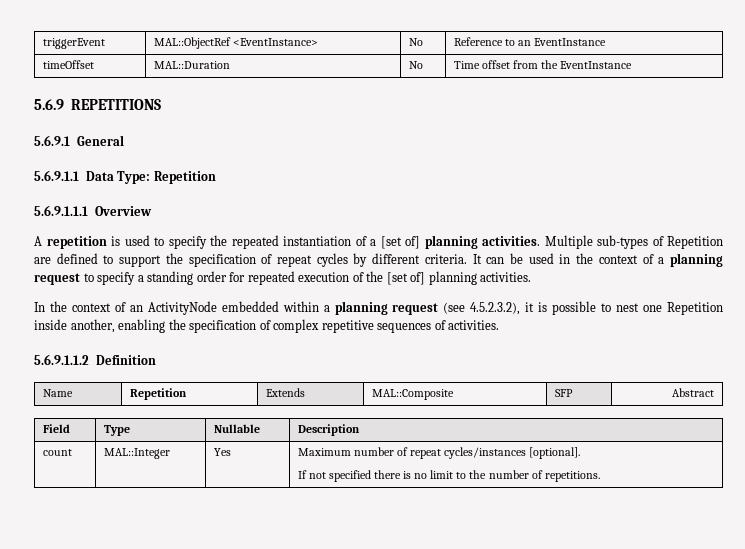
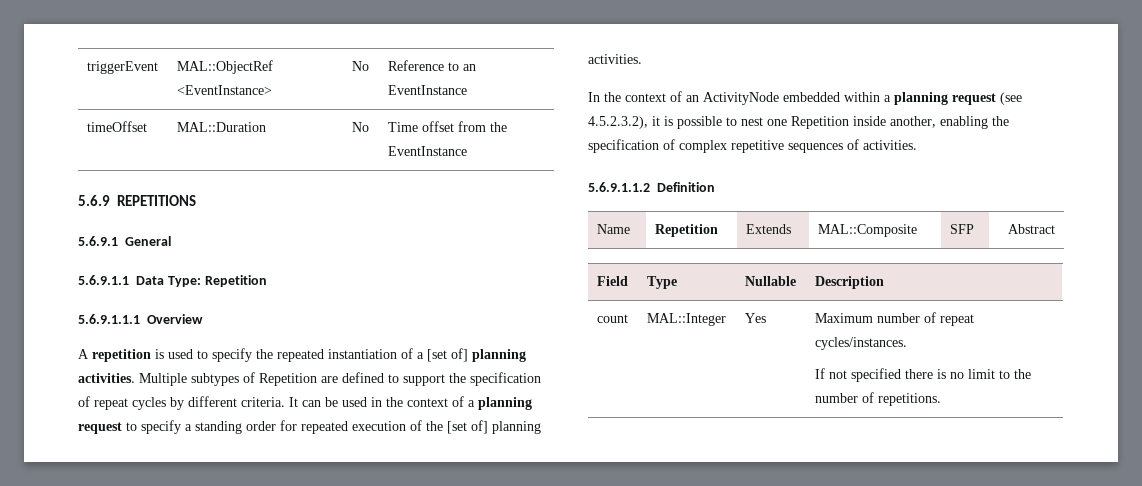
- Multiple sub-types of Repetition are defined to support the specification of repeat cycles by different criteria.
+ Multiple subtypes of Repetition are defined to support the specification of repeat cycles by different criteria.
- count | MAL::Integer | Yes | Maximum number of repeat cycles/instances [optional].
+ count | MAL::Integer | Yes | Maximum number of repeat cycles/instances.

